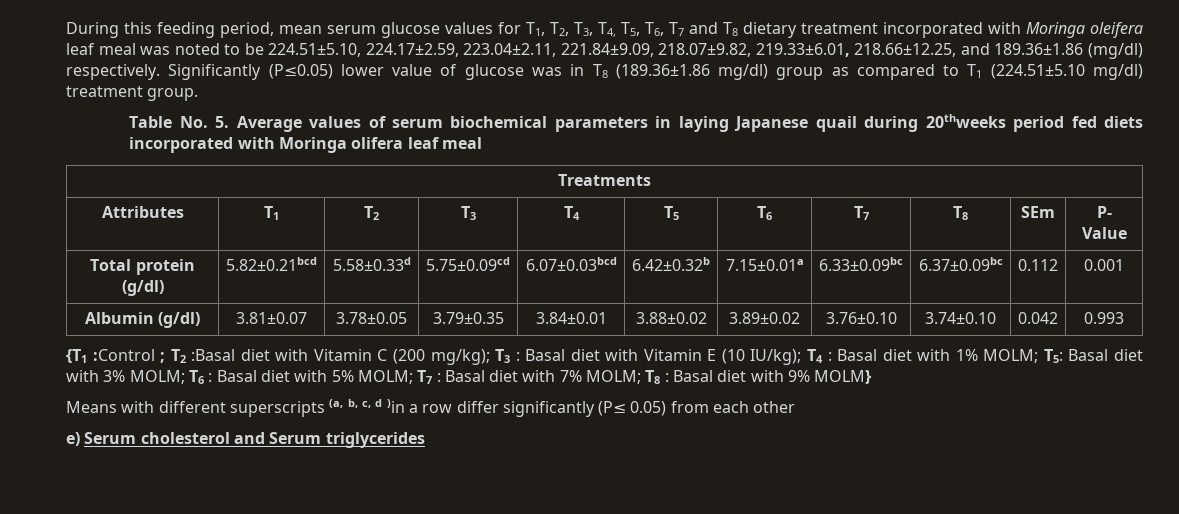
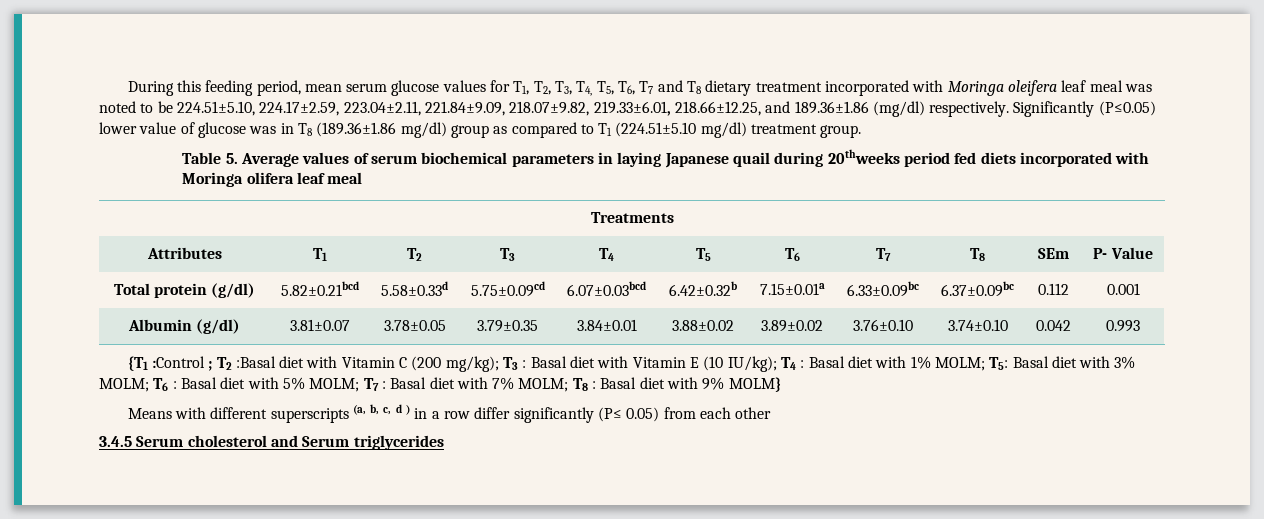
- Table No. 5. Average values of serum biochemical parameters in laying Japanese quail during 20thweeks period fed diets incorporated with Moringa olifera leaf meal
+ Table 5. Average values of serum biochemical parameters in laying Japanese quail during 20thweeks period fed diets incorporated with Moringa olifera leaf meal
- Means with different superscripts (a, b, c, d )in a row differ significantly (P≤ 0.05) from each other
+ Means with different superscripts (a, b, c, d ) in a row differ significantly (P≤ 0.05) from each other
- e) Serum cholesterol and Serum triglycerides
+ 3.4.5 Serum cholesterol and Serum triglycerides

